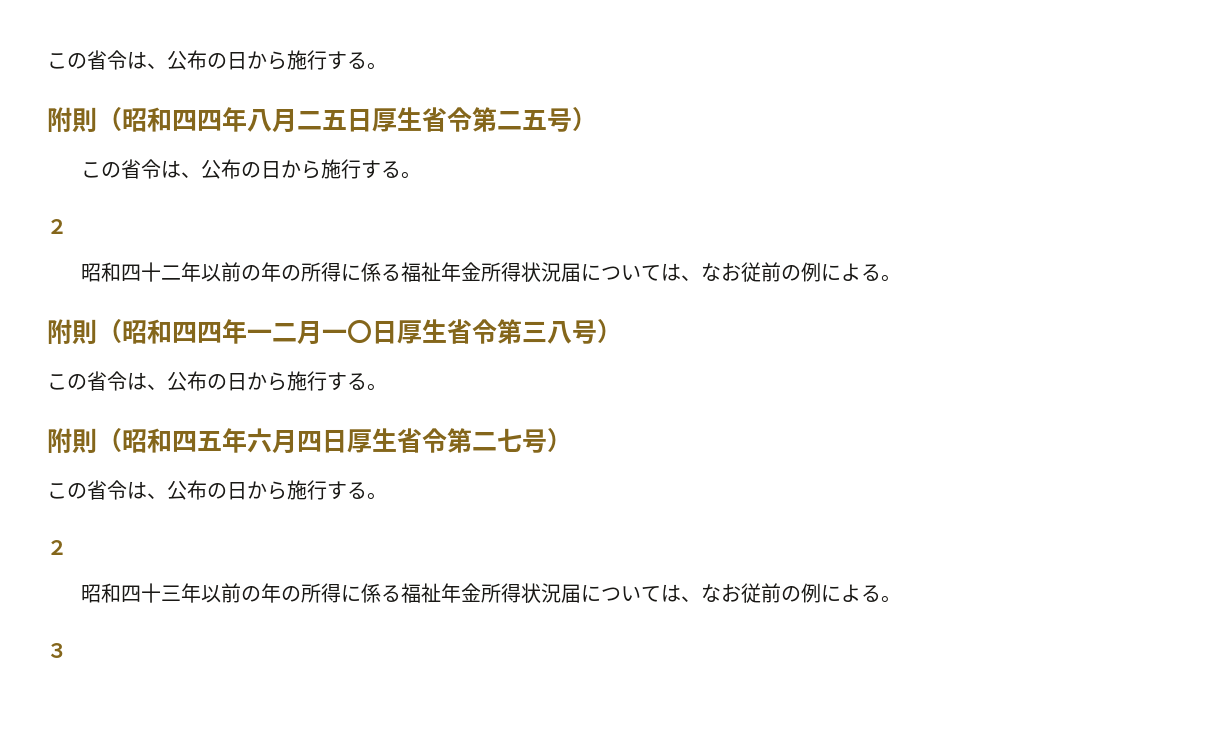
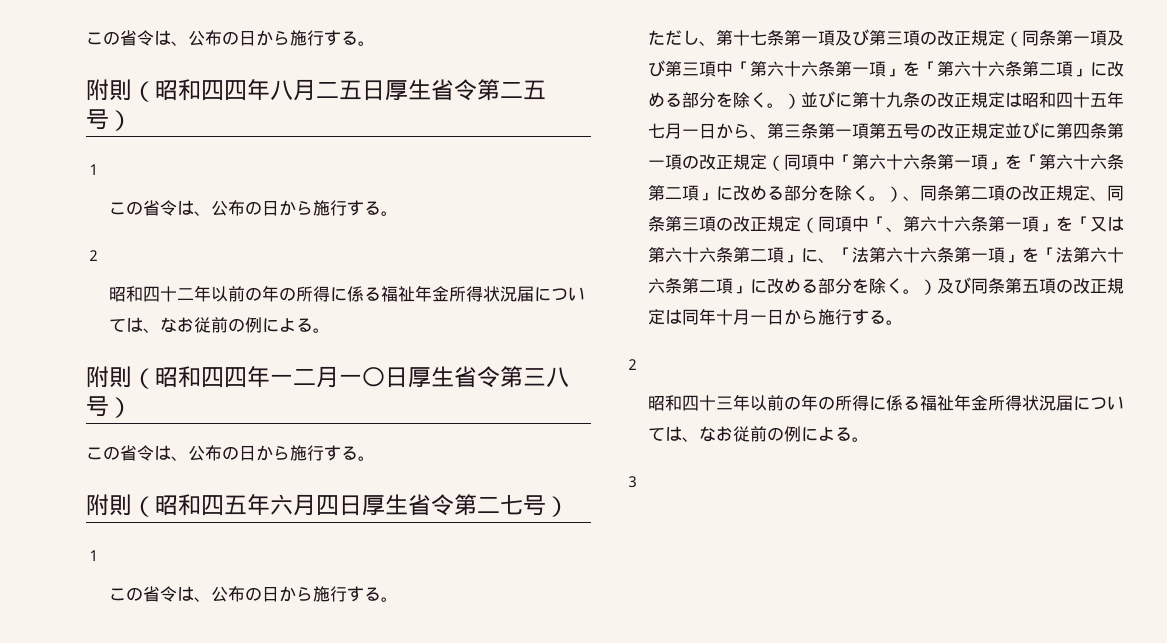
  附則（昭和四四年八月二五日厚生省令第二五号）
+ １
  附則（昭和四五年六月四日厚生省令第二七号）
+ １
  この省令は、公布の日から施行する。
+ ただし、第十七条第一項及び第三項の改正規定（同条第一項及び第三項中「第六十六条第一項」を「第六十六条第二項」に改める部分を除く。）並びに第十九条の改正規定は昭和四十五年七月一日から、第三条第一項第五号の改正規定並びに第四条第一項の改正規定（同項中「第六十六条第一項」を「第六十六条第二項」に改める部分を除く。）、同条第二項の改正規定、同条第三項の改正規定（同項中「、第六十六条第一項」を「又は第六十六条第二項」に、「法第六十六条第一項」を「法第六十六条第二項」に改める部分を除く。）及び同条第五項の改正規定は同年十月一日から施行する。

